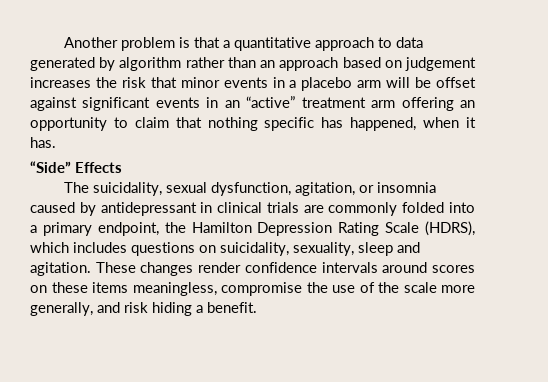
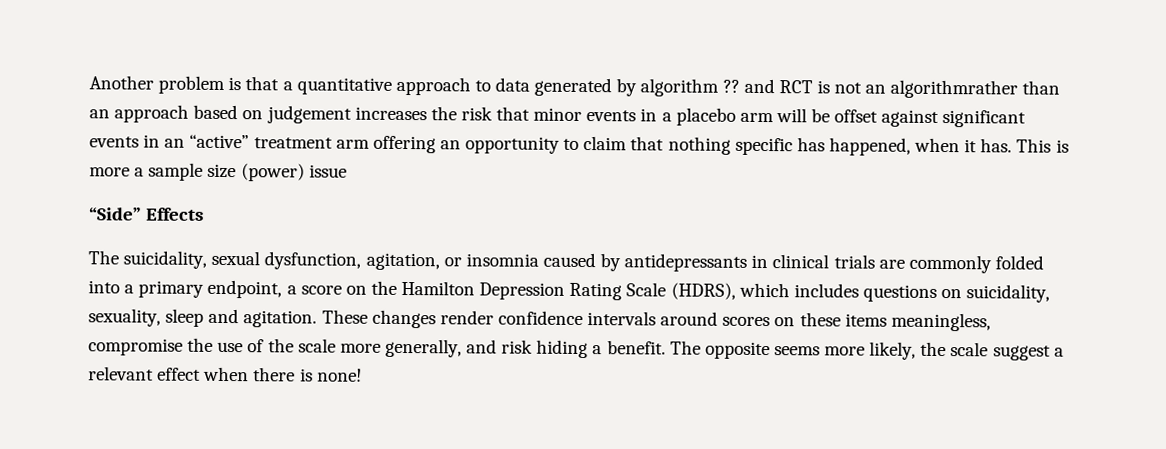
- Another problem is that a quantitative approach to data generated by algorithm rather than an approach based on judgement increases the risk that minor events in a placebo arm will be offset against significant events in an “active” treatment arm offering an opportunity to claim that nothing specific has happened, when it has.
+ Another problem is that a quantitative approach to data generated by algorithm ?? and RCT is not an algorithmrather than an approach based on judgement increases the risk that minor events in a placebo arm will be offset against significant events in an “active” treatment arm offering an opportunity to claim that nothing specific has happened, when it has. This is more a sample size (power) issue
- The suicidality, sexual dysfunction, agitation, or insomnia caused by antidepressant in clinical trials are commonly folded into a primary endpoint, the Hamilton Depression Rating Scale (HDRS), which includes questions on suicidality, sexuality, sleep and agitation.
+ The suicidality, sexual dysfunction, agitation, or insomnia caused by antidepressants in clinical trials are commonly folded into a primary endpoint, a score on the Hamilton Depression Rating Scale (HDRS), which includes questions on suicidality, sexuality, sleep and agitation.
+ The opposite seems more likely, the scale suggest a relevant effect when there is none!

